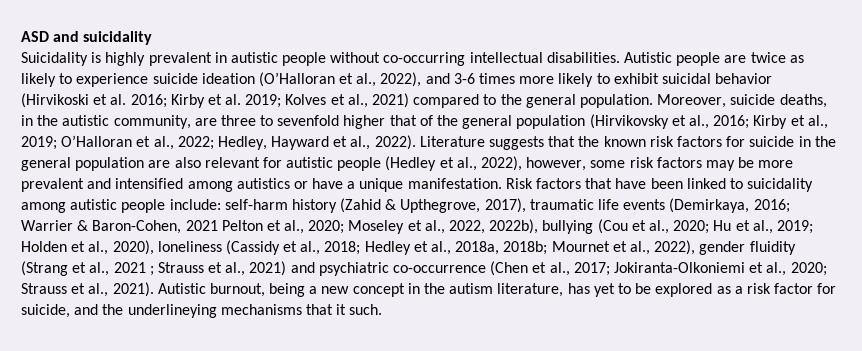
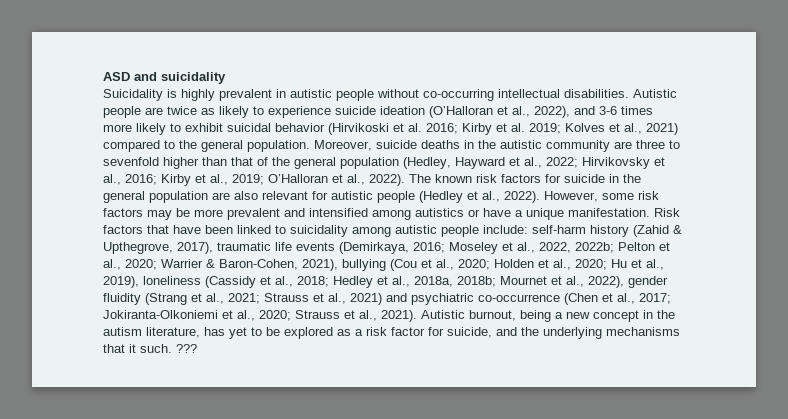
- Moreover, suicide deaths, in the autistic community, are three to sevenfold higher that of the general population (Hirvikovsky et al., 2016; Kirby et al., 2019; O’Halloran et al., 2022; Hedley, Hayward et al., 2022). Literature suggests that the known risk factors for suicide in the general population are also relevant for autistic people (Hedley et al., 2022), however, some risk factors may be more prevalent and intensified among autistics or have a unique manifestation.
+ Moreover, suicide deaths in the autistic community are three to sevenfold higher than that of the general population (Hedley, Hayward et al., 2022; Hirvikovsky et al., 2016; Kirby et al., 2019; O’Halloran et al., 2022). The known risk factors for suicide in the general population are also relevant for autistic people (Hedley et al., 2022). However, some risk factors may be more prevalent and intensified among autistics or have a unique manifestation.
- Warrier & Baron-Cohen, 2021 Pelton et al., 2020; Moseley et al., 2022, 2022b), bullying (Cou et al., 2020;
+ Moseley et al., 2022, 2022b; Pelton et al., 2020; Warrier & Baron-Cohen, 2021), bullying (Cou et al., 2020; Holden et al., 2020;
- Hu et al., 2019; Holden et al., 2020), loneliness (Cassidy et al., 2018;
+ Hu et al., 2019), loneliness (Cassidy et al., 2018;
- Mournet et al., 2022), gender fluidity (Strang et al., 2021 ;
+ Mournet et al., 2022), gender fluidity (Strang et al., 2021;
- Autistic burnout, being a new concept in the autism literature, has yet to be explored as a risk factor for suicide, and the underlineying mechanisms that it such.
+ Autistic burnout, being a new concept in the autism literature, has yet to be explored as a risk factor for suicide, and the underlying mechanisms that it such.
+ ???

